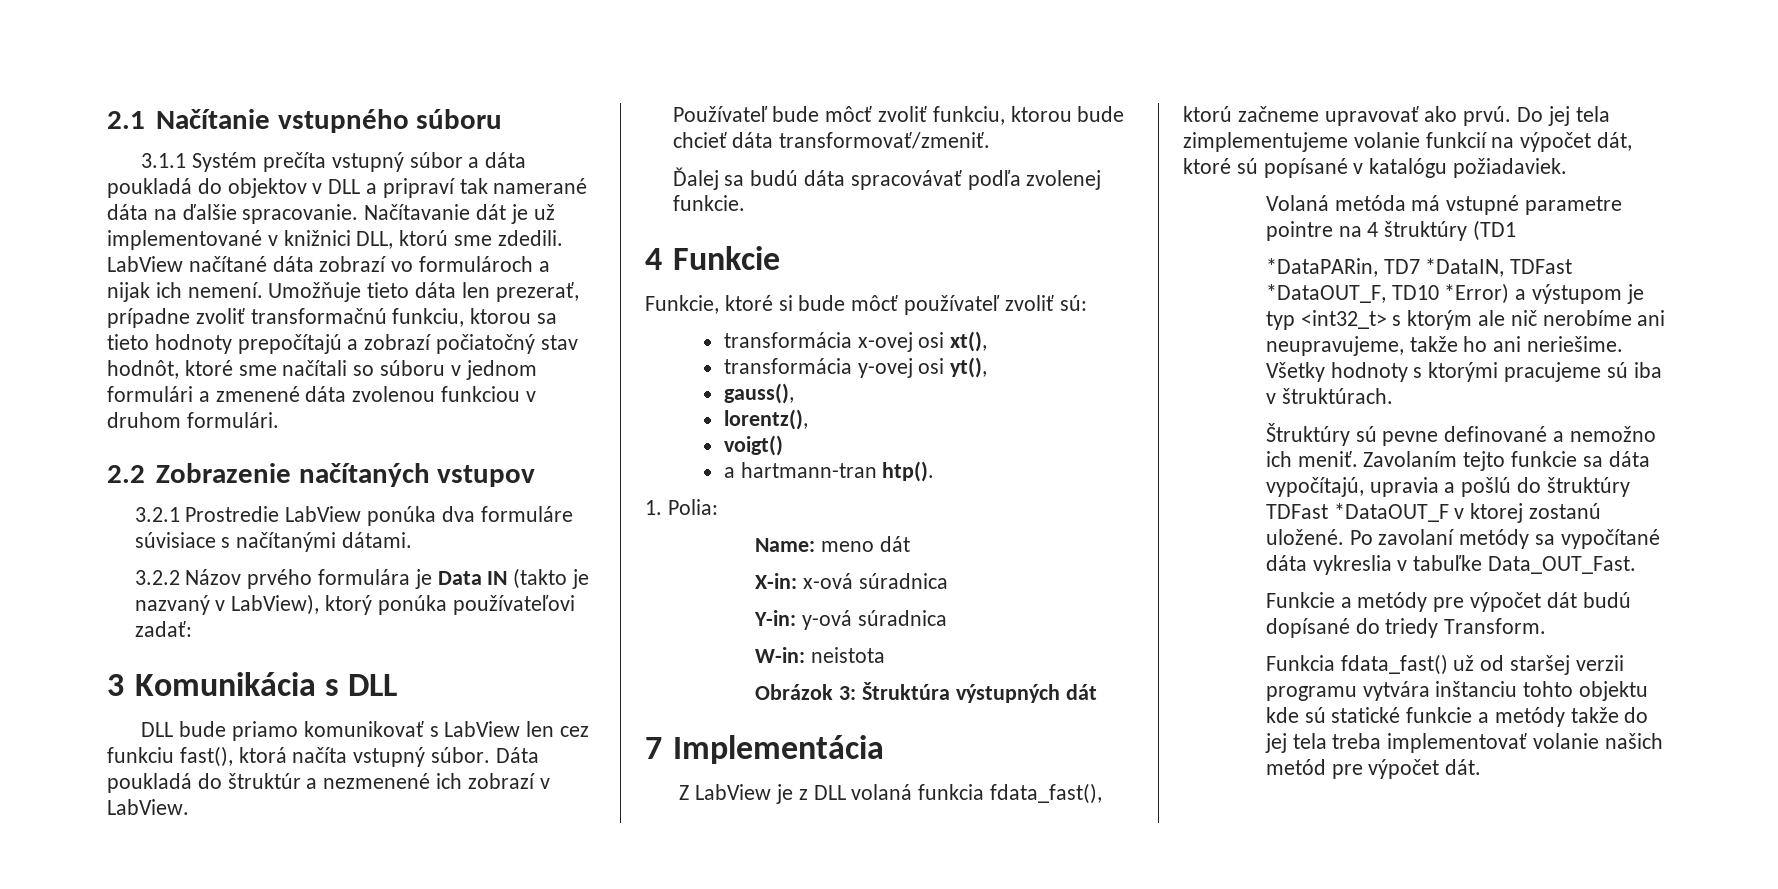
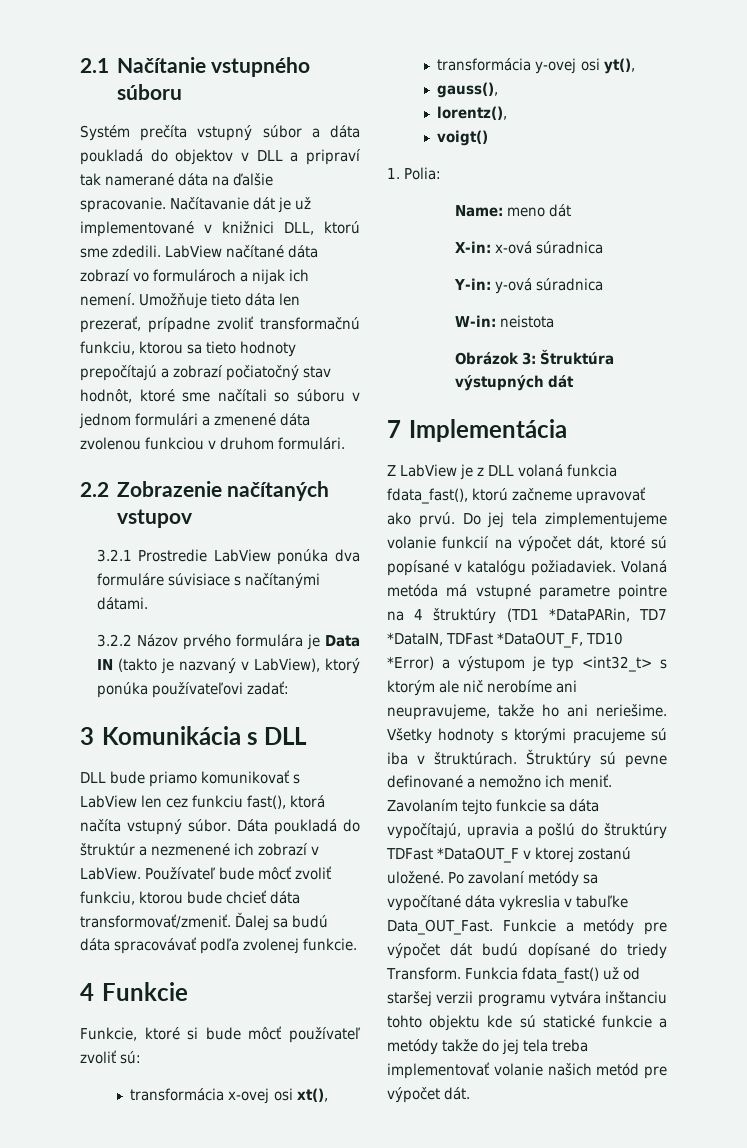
- 3.1.1 Systém prečíta vstupný súbor a dáta poukladá do objektov v DLL a pripraví tak namerané dáta na ďalšie spracovanie.
+ Systém prečíta vstupný súbor a dáta poukladá do objektov v DLL a pripraví tak namerané dáta na ďalšie spracovanie.
- Dáta poukladá do štruktúr a nezmenené ich zobrazí v LabView.
- Používateľ bude môcť zvoliť funkciu, ktorou bude chcieť dáta transformovať/zmeniť.
- Ďalej sa budú dáta spracovávať podľa zvolenej funkcie.
+ Dáta poukladá do štruktúr a nezmenené ich zobrazí v LabView. Používateľ bude môcť zvoliť funkciu, ktorou bude chcieť dáta transformovať/zmeniť. Ďalej sa budú dáta spracovávať podľa zvolenej funkcie.
- a hartmann-tran htp().
- Do jej tela zimplementujeme volanie funkcií na výpočet dát, ktoré sú popísané v katalógu požiadaviek.
- Volaná metóda má vstupné parametre pointre na 4 štruktúry (TD1
- *DataPARin, TD7 *DataIN, TDFast *DataOUT_F, TD10 *Error) a výstupom je typ <int32_t> s ktorým ale nič nerobíme ani neupravujeme, takže ho ani neriešime.
+ Do jej tela zimplementujeme volanie funkcií na výpočet dát, ktoré sú popísané v katalógu požiadaviek. Volaná metóda má vstupné parametre pointre na 4 štruktúry (TD1 *DataPARin, TD7 *DataIN, TDFast *DataOUT_F, TD10 *Error) a výstupom je typ <int32_t> s ktorým ale nič nerobíme ani neupravujeme, takže ho ani neriešime.
- Všetky hodnoty s ktorými pracujeme sú iba v štruktúrach.
- Štruktúry sú pevne definované a nemožno ich meniť.
+ Všetky hodnoty s ktorými pracujeme sú iba v štruktúrach. Štruktúry sú pevne definované a nemožno ich meniť.
- Po zavolaní metódy sa vypočítané dáta vykreslia v tabuľke Data_OUT_Fast.
- Funkcie a metódy pre výpočet dát budú dopísané do triedy Transform.
- Funkcia fdata_fast() už od staršej verzii programu vytvára inštanciu tohto objektu kde sú statické funkcie a metódy takže do jej tela treba implementovať volanie našich metód pre výpočet dát.
+ Po zavolaní metódy sa vypočítané dáta vykreslia v tabuľke Data_OUT_Fast. Funkcie a metódy pre výpočet dát budú dopísané do triedy Transform. Funkcia fdata_fast() už od staršej verzii programu vytvára inštanciu tohto objektu kde sú statické funkcie a metódy takže do jej tela treba implementovať volanie našich metód pre výpočet dát.

